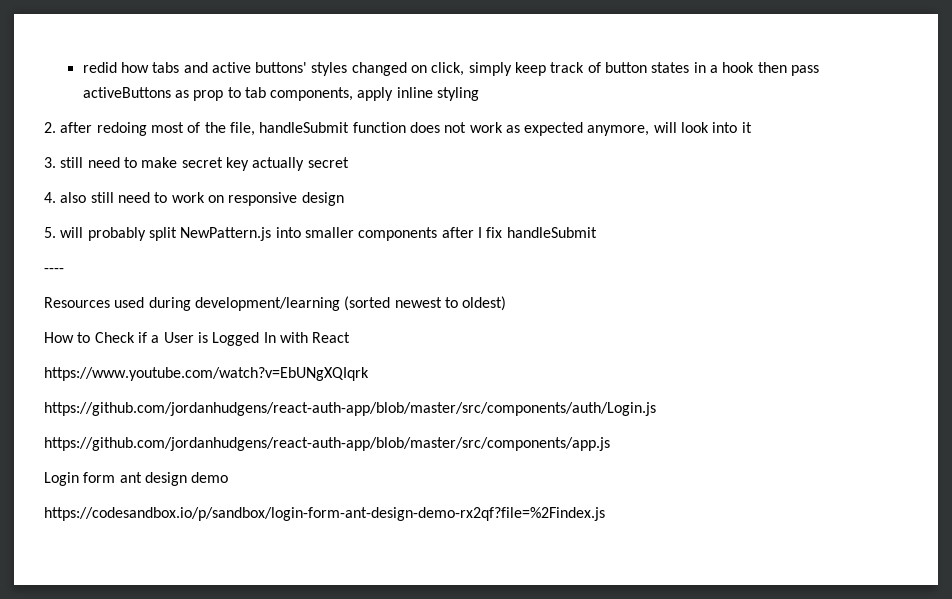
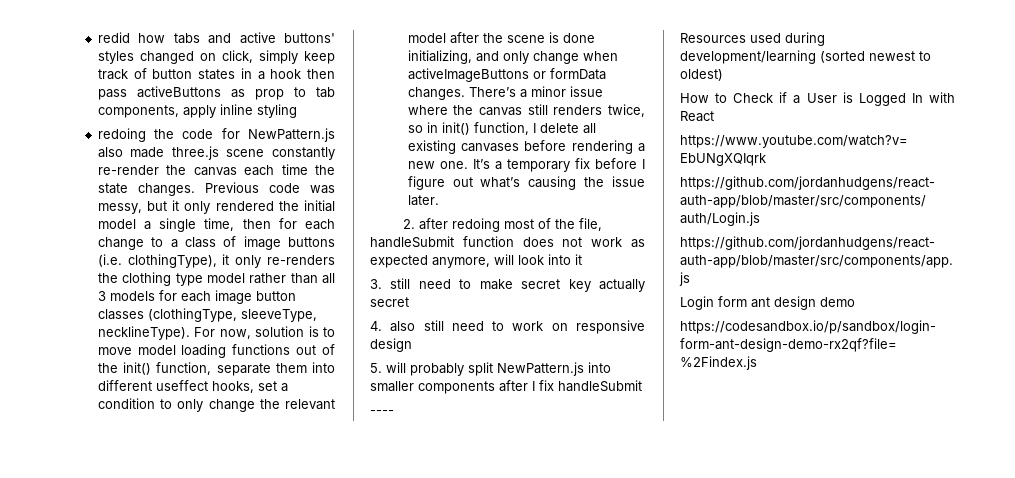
+ redoing the code for NewPattern.js also made three.js scene constantly re-render the canvas each time the state changes. Previous code was messy, but it only rendered the initial model a single time, then for each change to a class of image buttons (i.e. clothingType), it only re-renders the clothing type model rather than all 3 models for each image button classes (clothingType, sleeveType, necklineType). For now, solution is to move model loading functions out of the init() function, separate them into different useffect hooks, set a condition to only change the relevant model after the scene is done initializing, and only change when activeImageButtons or formData changes. There’s a minor issue where the canvas still renders twice, so in init() function, I delete all existing canvases before rendering a new one. It’s a temporary fix before I figure out what’s causing the issue later.

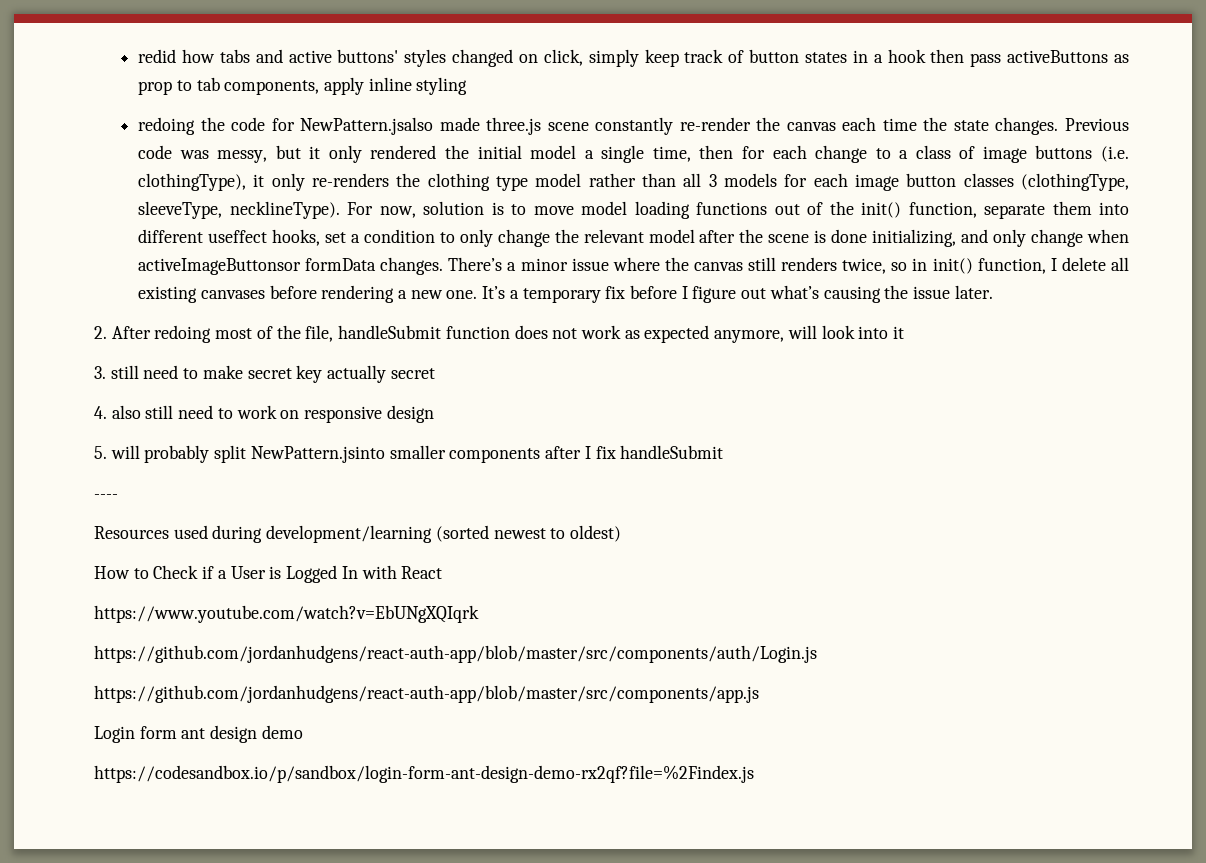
- redoing the code for NewPattern.js also made three.js scene constantly re-render the canvas each time the state changes.
+ redoing the code for NewPattern.jsalso made three.js scene constantly re-render the canvas each time the state changes.
- For now, solution is to move model loading functions out of the init() function, separate them into different useffect hooks, set a condition to only change the relevant model after the scene is done initializing, and only change when activeImageButtons or formData changes.
+ For now, solution is to move model loading functions out of the init() function, separate them into different useffect hooks, set a condition to only change the relevant model after the scene is done initializing, and only change when activeImageButtonsor formData changes.
- 2. after redoing most of the file, handleSubmit function does not work as expected anymore, will look into it
+ 2. After redoing most of the file, handleSubmit function does not work as expected anymore, will look into it
- 5. will probably split NewPattern.js into smaller components after I fix handleSubmit
+ 5. will probably split NewPattern.jsinto smaller components after I fix handleSubmit

